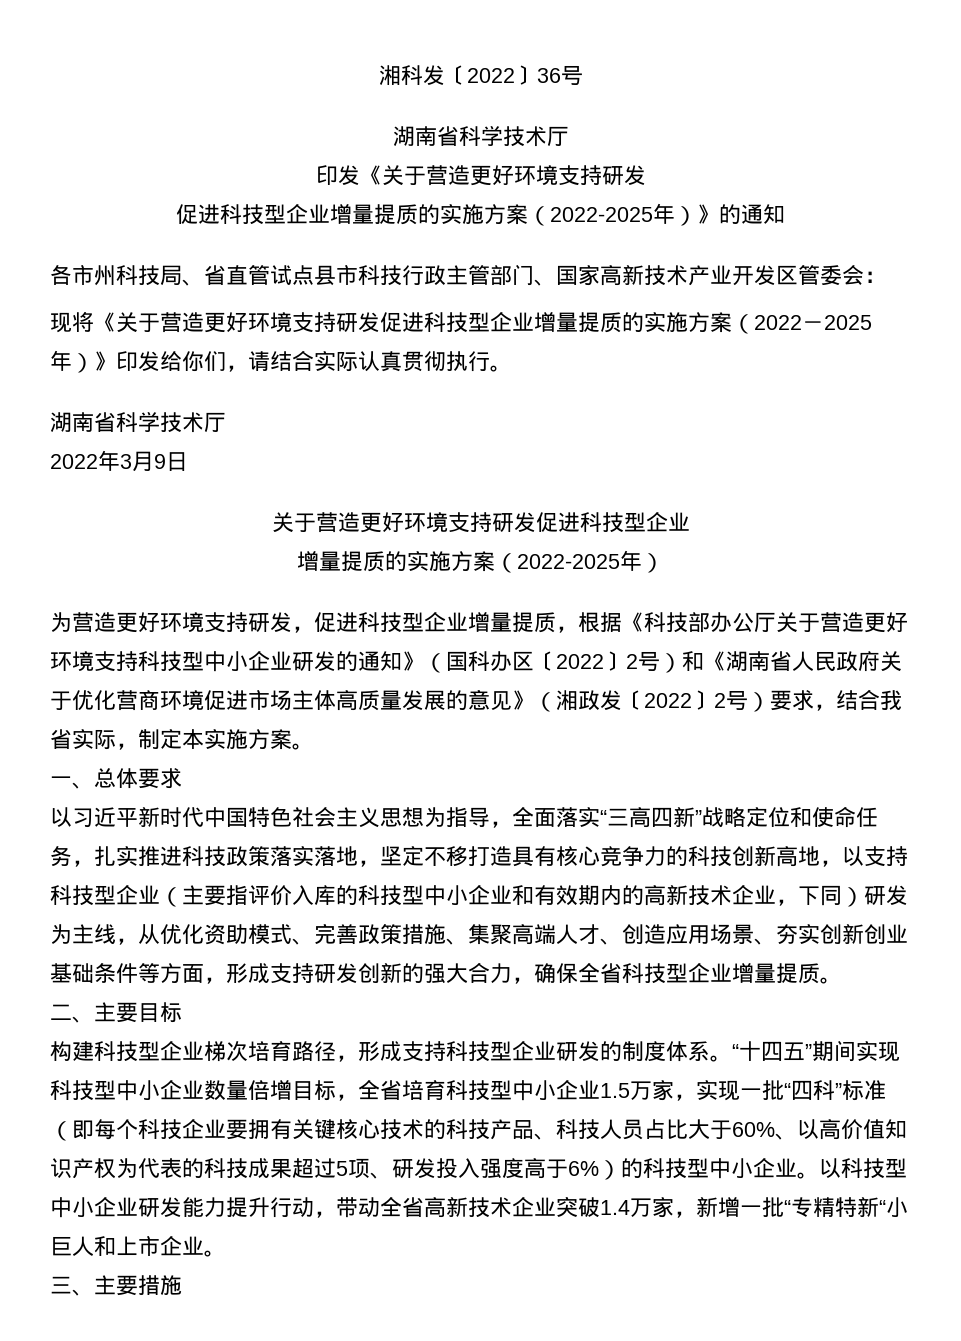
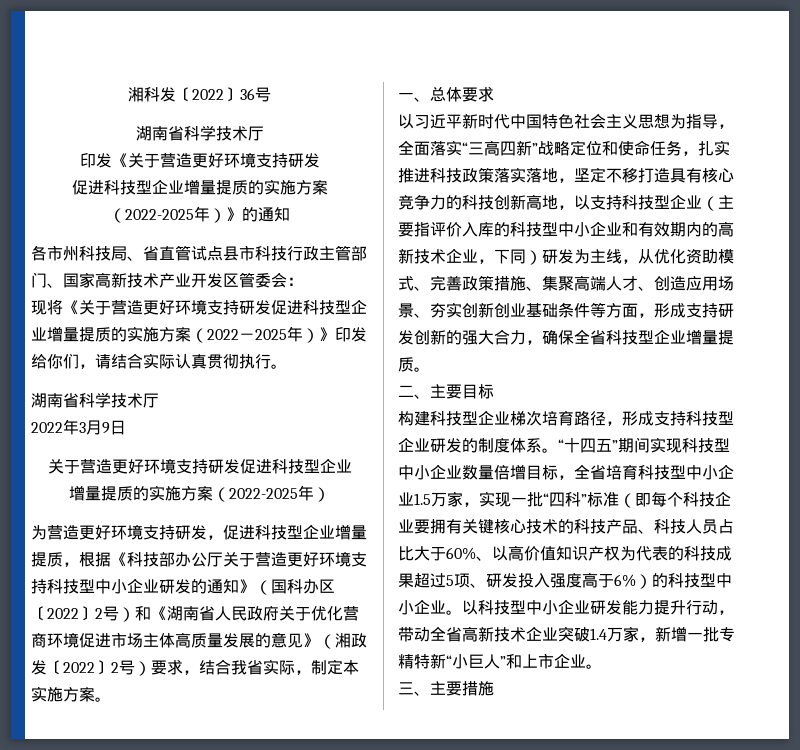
- 以科技型中小企业研发能力提升行动，带动全省高新技术企业突破1.4万家，新增一批“专精特新“小巨人和上市企业。
+ 以科技型中小企业研发能力提升行动，带动全省高新技术企业突破1.4万家，新增一批专精特新“小巨人”和上市企业。

